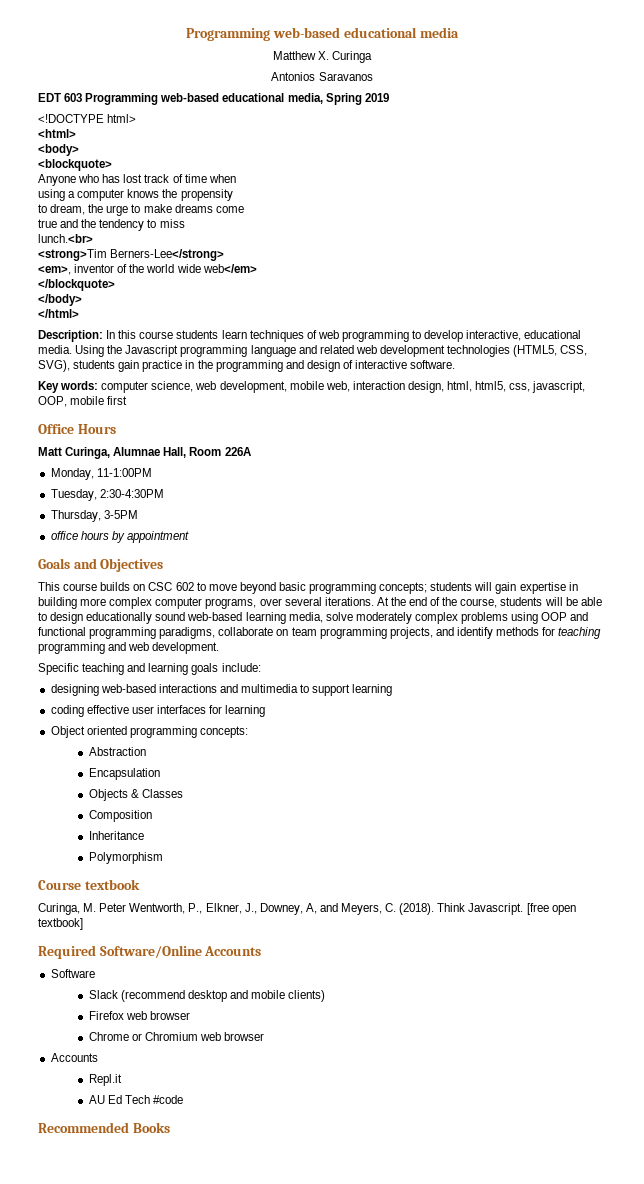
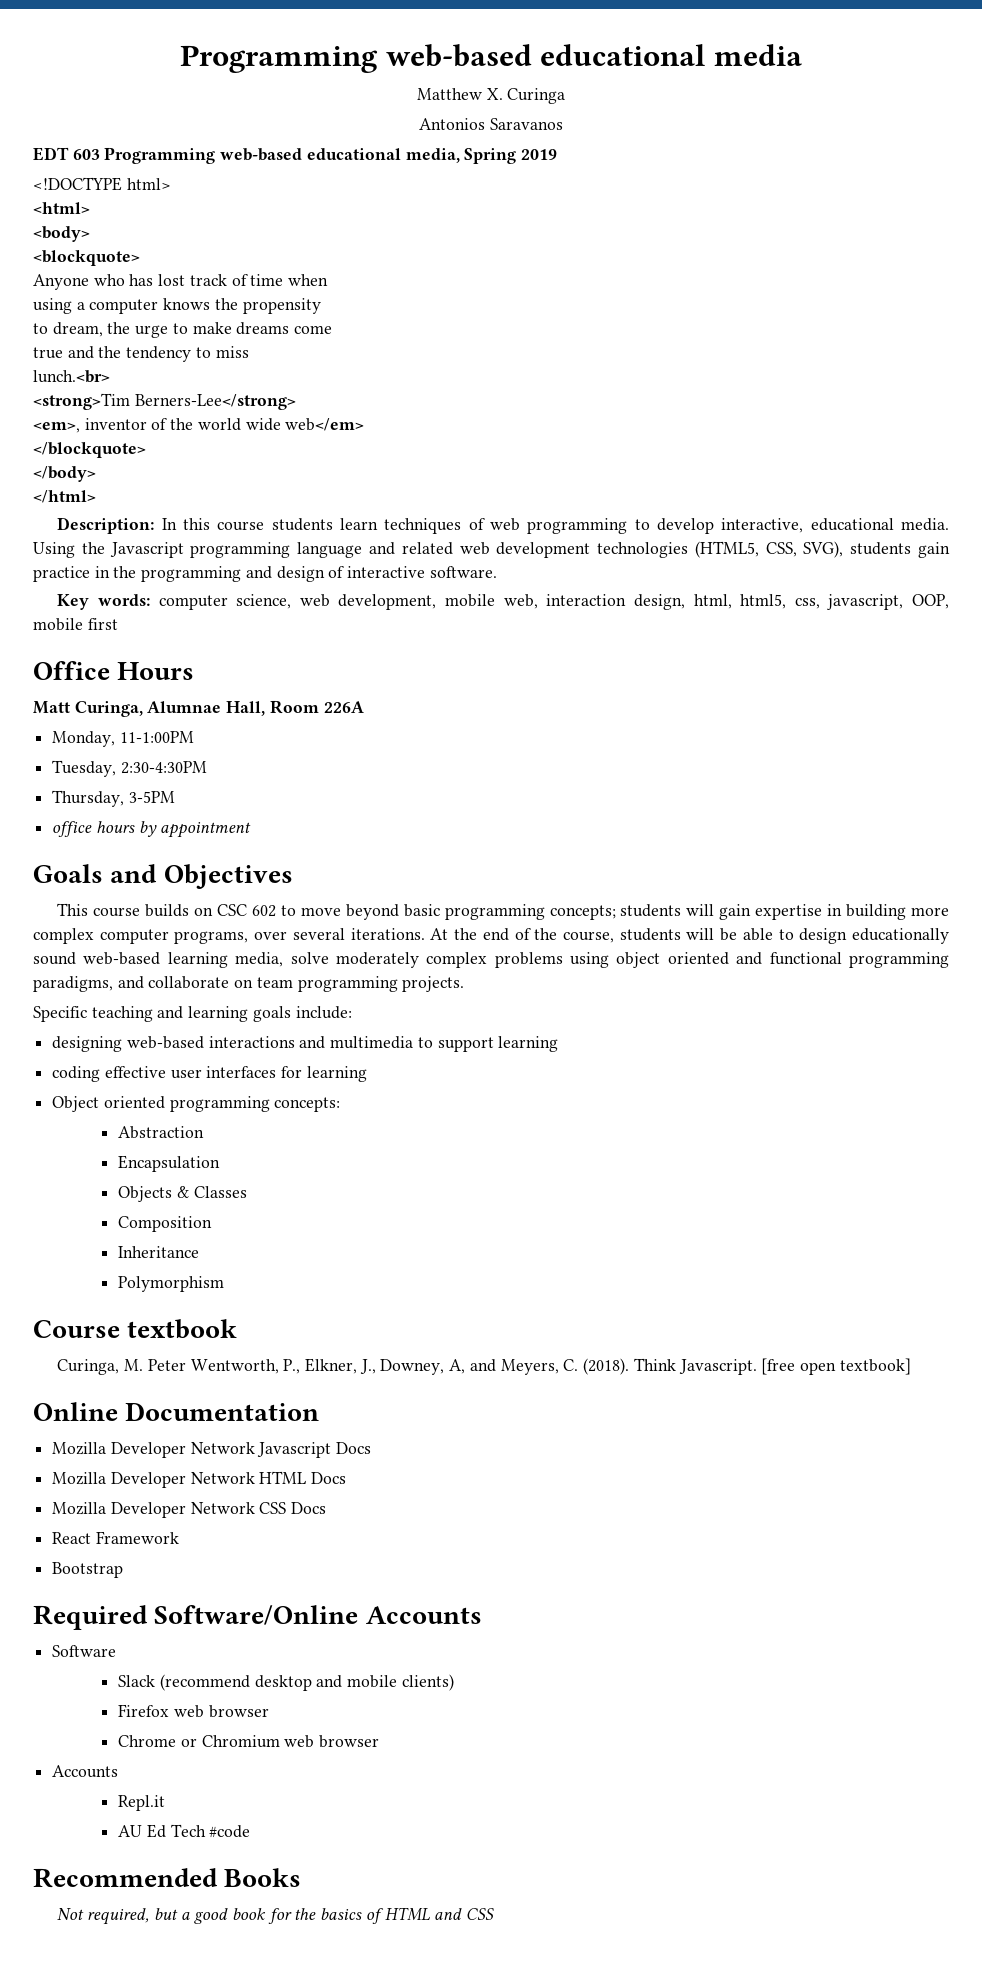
- At the end of the course, students will be able to design educationally sound web-based learning media, solve moderately complex problems using OOP and functional programming paradigms, collaborate on team programming projects, and identify methods for teaching programming and web development.
+ At the end of the course, students will be able to design educationally sound web-based learning media, solve moderately complex problems using object oriented and functional programming paradigms, and collaborate on team programming projects.
+ Online Documentation
+ Mozilla Developer Network Javascript Docs
+ Mozilla Developer Network HTML Docs
+ Mozilla Developer Network CSS Docs
+ React Framework
+ Bootstrap
+ Not required, but a good book for the basics of HTML and CSS

